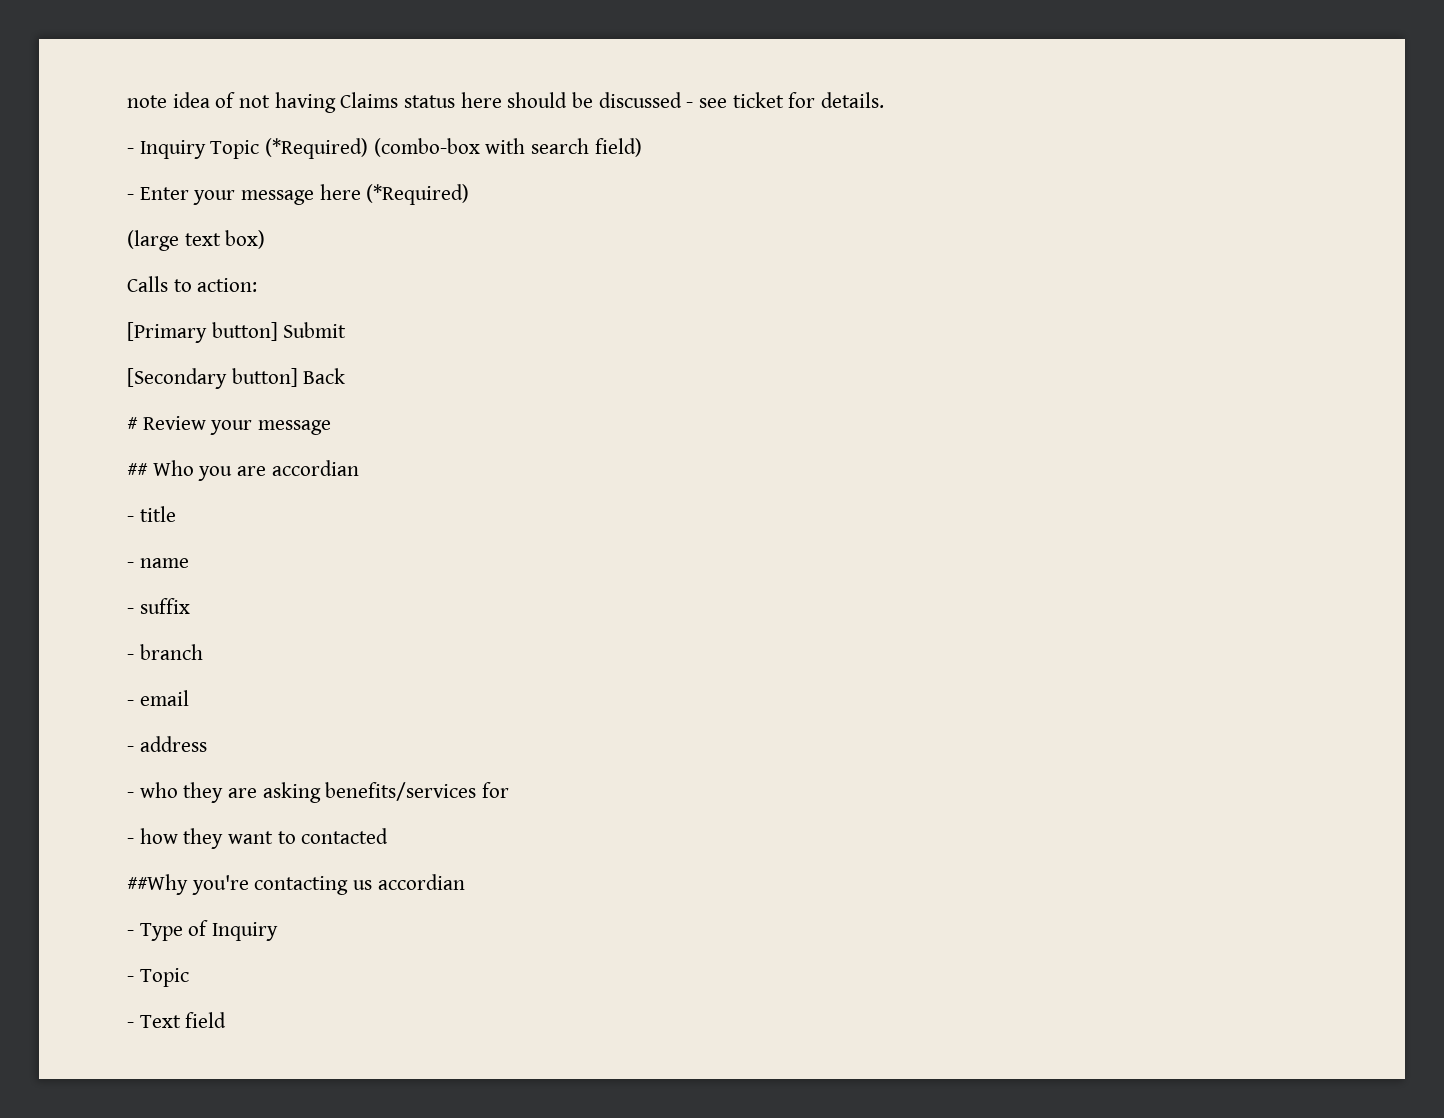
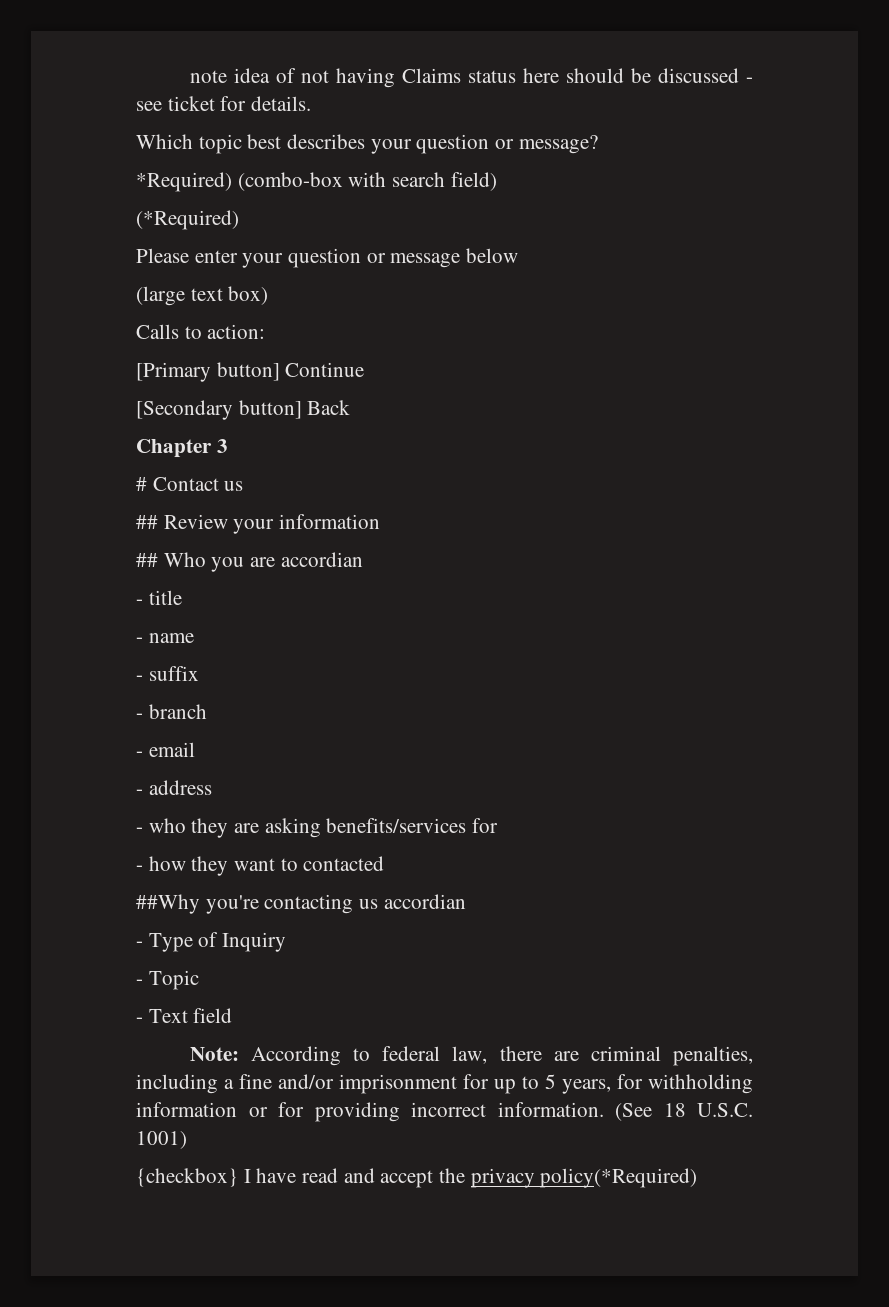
- - Inquiry Topic (*Required) (combo-box with search field)
- - Enter your message here (*Required)
+ Which topic best describes your question or message?
+ *Required) (combo-box with search field)
+ (*Required)
+ Please enter your question or message below
- [Primary button] Submit
+ [Primary button] Continue
+ Chapter 3
- # Review your message
+ # Contact us
+ ## Review your information
+ Note: According to federal law, there are criminal penalties, including a fine and/or imprisonment for up to 5 years, for withholding information or for providing incorrect information. (See 18 U.S.C. 1001)
+ {checkbox} I have read and accept the privacy policy(*Required)

